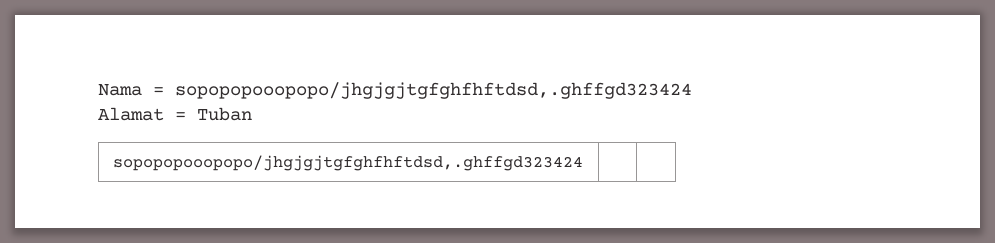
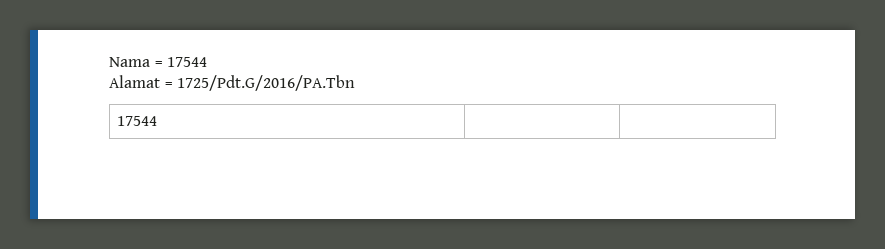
- Nama = sopopopooopopo/jhgjgjtgfghfhftdsd,.ghffgd323424
+ Nama = 17544
- Alamat = Tuban
- sopopopooopopo/jhgjgjtgfghfhftdsd,.ghffgd323424 | |
+ Alamat = 1725/Pdt.G/2016/PA.Tbn
+ 17544 | |

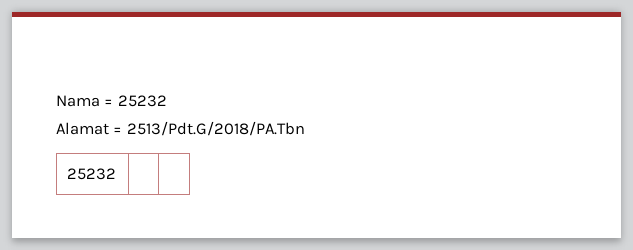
- Nama = 17544
+ Nama = 25232
- Alamat = 1725/Pdt.G/2016/PA.Tbn
- 17544 | |
+ Alamat = 2513/Pdt.G/2018/PA.Tbn
+ 25232 | |

